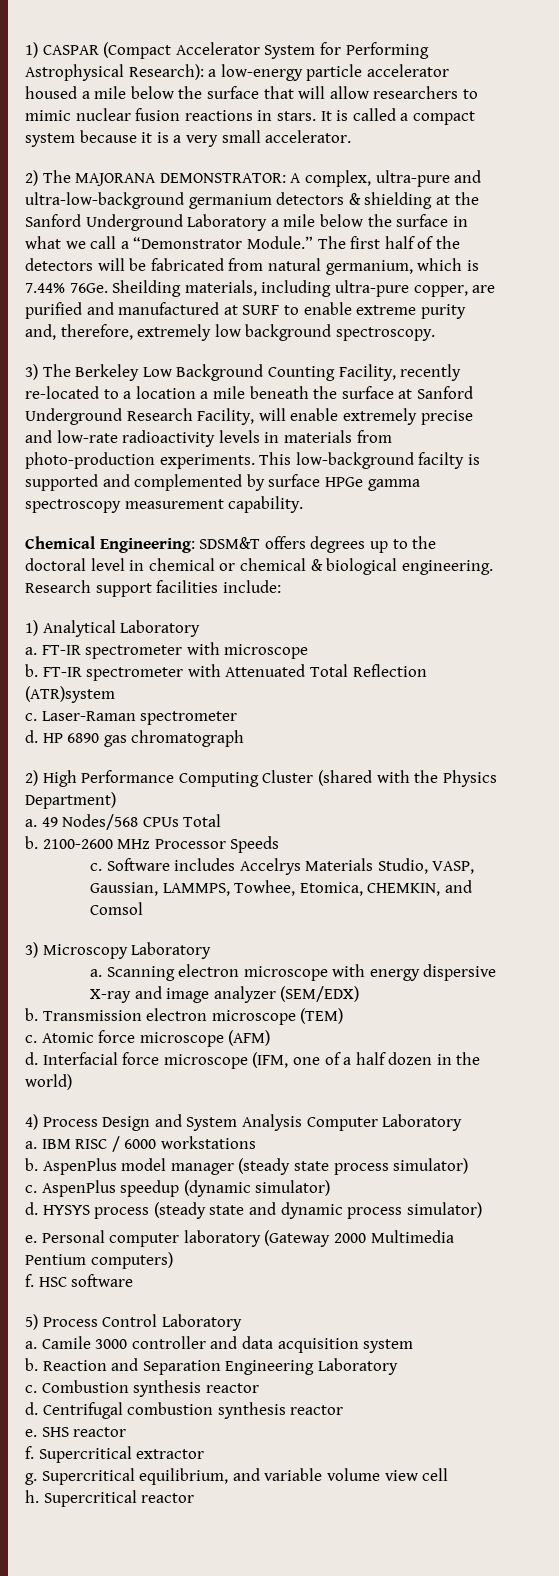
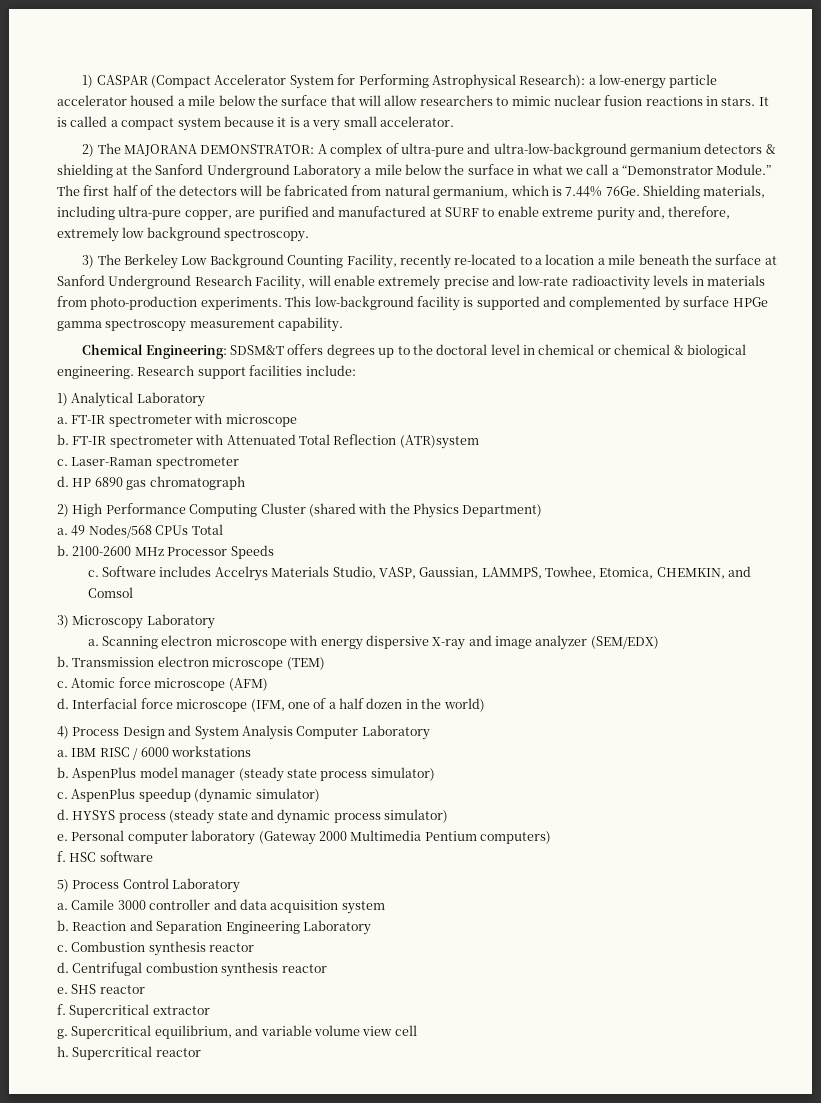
- 2) The MAJORANA DEMONSTRATOR: A complex, ultra-pure and ultra-low-background germanium detectors & shielding at the Sanford Underground Laboratory a mile below the surface in what we call a “Demonstrator Module.”
+ 2) The MAJORANA DEMONSTRATOR: A complex of ultra-pure and ultra-low-background germanium detectors & shielding at the Sanford Underground Laboratory a mile below the surface in what we call a “Demonstrator Module.”
- Sheilding materials, including ultra-pure copper, are purified and manufactured at SURF to enable extreme purity and, therefore, extremely low background spectroscopy.
+ Shielding materials, including ultra-pure copper, are purified and manufactured at SURF to enable extreme purity and, therefore, extremely low background spectroscopy.
- This low-background facilty is supported and complemented by surface HPGe gamma spectroscopy measurement capability.
+ This low-background facility is supported and complemented by surface HPGe gamma spectroscopy measurement capability.

